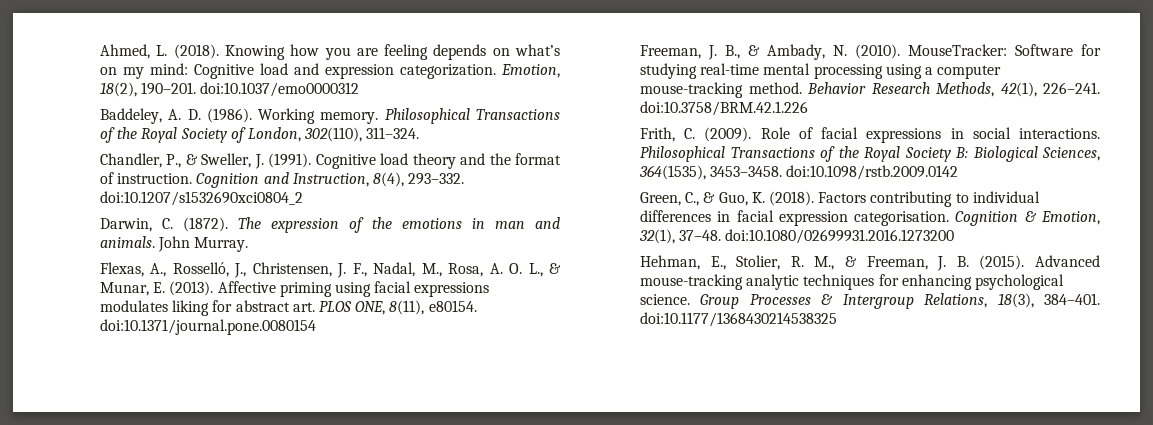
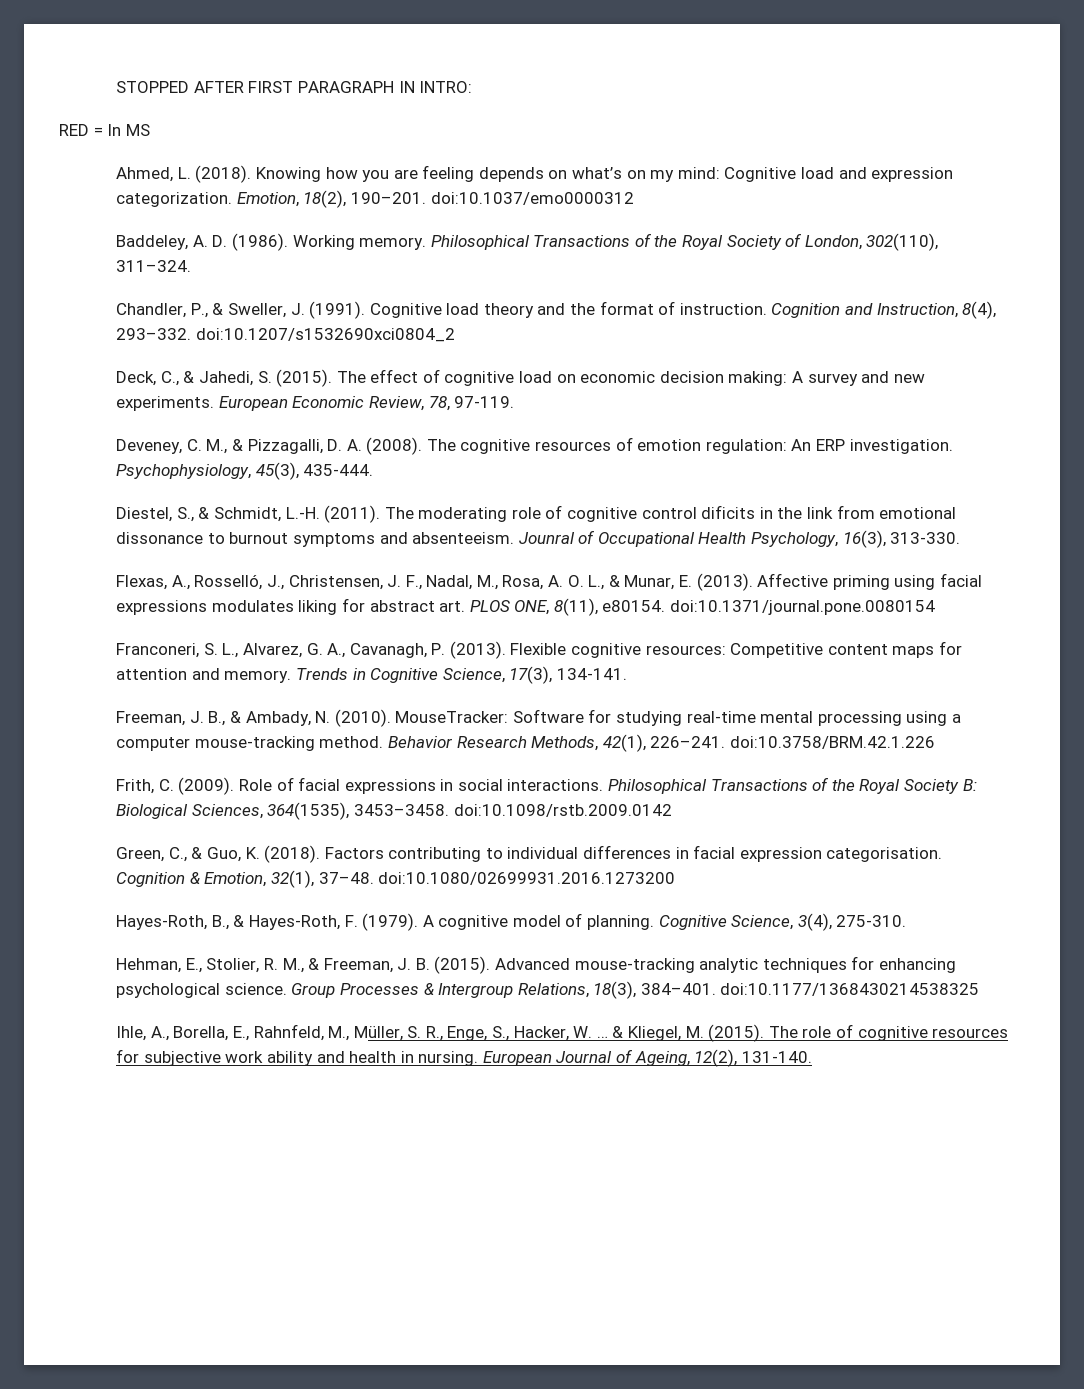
+ STOPPED AFTER FIRST PARAGRAPH IN INTRO:
+ RED = In MS
- Darwin, C. (1872). The expression of the emotions in man and animals. John Murray.
+ Deck, C., & Jahedi, S. (2015). The effect of cognitive load on economic decision making: A survey and new experiments. European Economic Review, 78, 97-119.
+ Deveney, C. M., & Pizzagalli, D. A. (2008). The cognitive resources of emotion regulation: An ERP investigation. Psychophysiology, 45(3), 435-444.
+ Diestel, S., & Schmidt, L.-H. (2011). The moderating role of cognitive control dificits in the link from emotional dissonance to burnout symptoms and absenteeism. Jounral of Occupational Health Psychology, 16(3), 313-330.
+ Franconeri, S. L., Alvarez, G. A., Cavanagh, P. (2013). Flexible cognitive resources: Competitive content maps for attention and memory. Trends in Cognitive Science, 17(3), 134-141.
+ Hayes-Roth, B., & Hayes-Roth, F. (1979). A cognitive model of planning. Cognitive Science, 3(4), 275-310.
+ Ihle, A., Borella, E., Rahnfeld, M., Müller, S. R., Enge, S., Hacker, W. … & Kliegel, M. (2015). The role of cognitive resources for subjective work ability and health in nursing. European Journal of Ageing, 12(2), 131-140.

